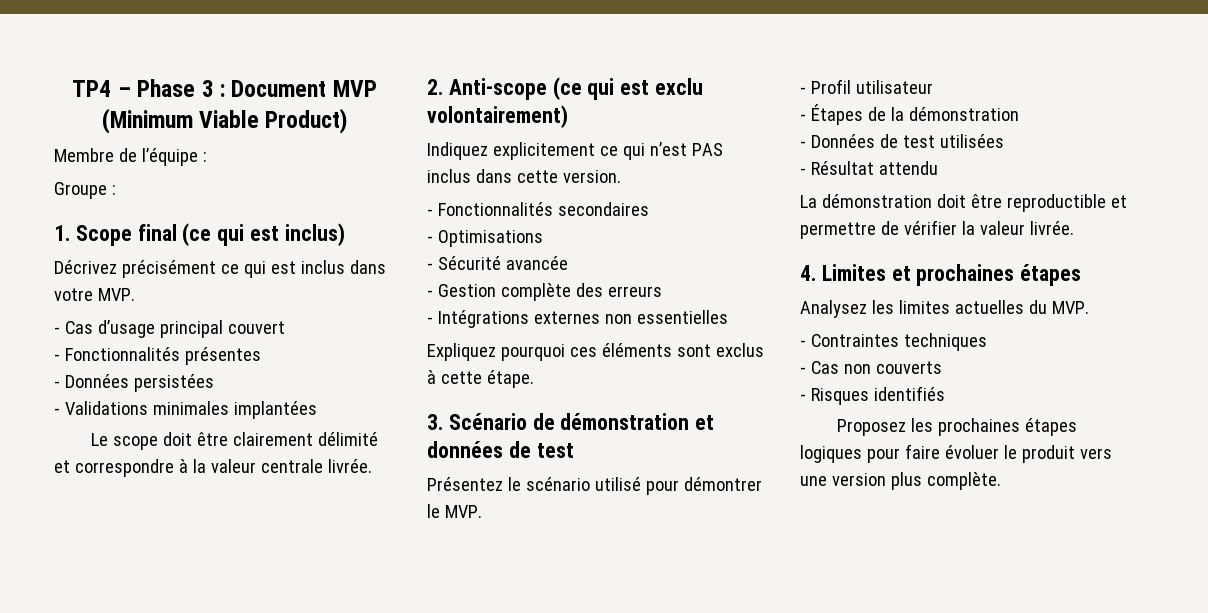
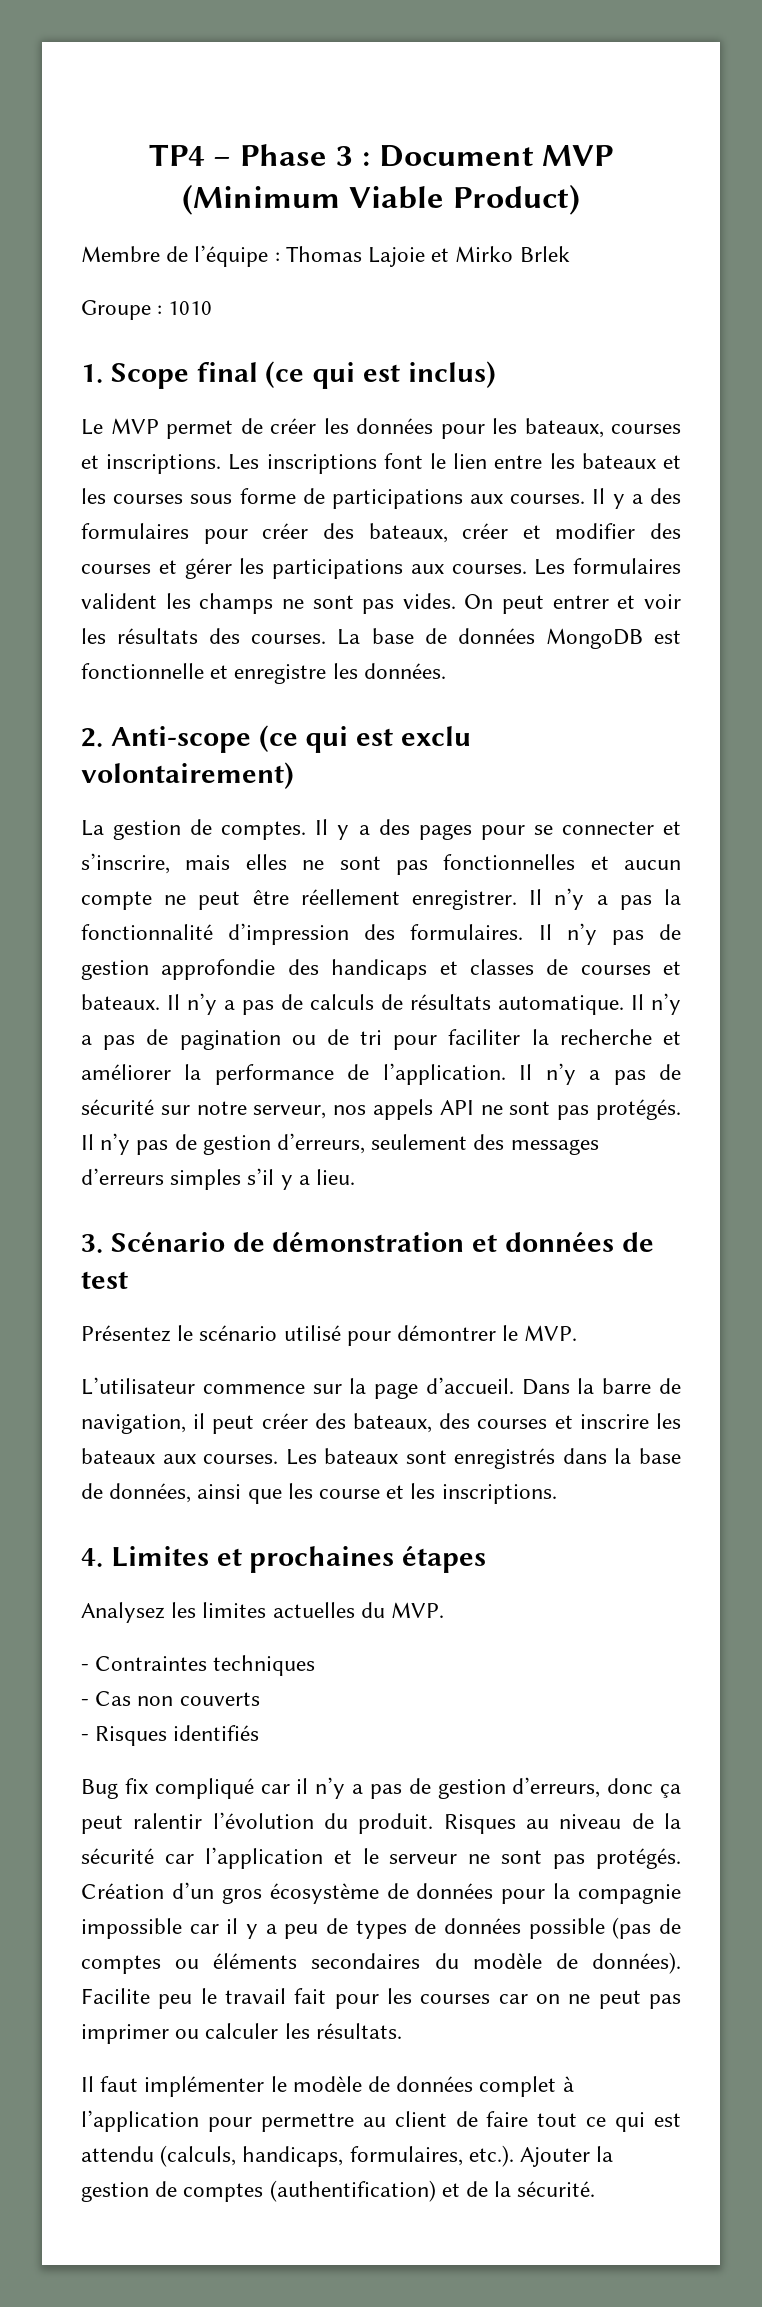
- Membre de l’équipe :
+ Membre de l’équipe : Thomas Lajoie et Mirko Brlek
- Groupe :
+ Groupe : 1010
- Décrivez précisément ce qui est inclus dans votre MVP.
- - Cas d’usage principal couvert
- - Fonctionnalités présentes
- - Données persistées
- - Validations minimales implantées
- Le scope doit être clairement délimité et correspondre à la valeur centrale livrée.
+ Le MVP permet de créer les données pour les bateaux, courses et inscriptions. Les inscriptions font le lien entre les bateaux et les courses sous forme de participations aux courses. Il y a des formulaires pour créer des bateaux, créer et modifier des courses et gérer les participations aux courses. Les formulaires valident les champs ne sont pas vides. On peut entrer et voir les résultats des courses. La base de données MongoDB est fonctionnelle et enregistre les données.
- Indiquez explicitement ce qui n’est PAS inclus dans cette version.
- - Fonctionnalités secondaires
- - Optimisations
- - Sécurité avancée
- - Gestion complète des erreurs
- - Intégrations externes non essentielles
- Expliquez pourquoi ces éléments sont exclus à cette étape.
+ La gestion de comptes. Il y a des pages pour se connecter et s’inscrire, mais elles ne sont pas fonctionnelles et aucun compte ne peut être réellement enregistrer. Il n’y a pas la fonctionnalité d’impression des formulaires. Il n’y pas de gestion approfondie des handicaps et classes de courses et bateaux. Il n’y a pas de calculs de résultats automatique. Il n’y a pas de pagination ou de tri pour faciliter la recherche et améliorer la performance de l’application. Il n’y a pas de sécurité sur notre serveur, nos appels API ne sont pas protégés. Il n’y pas de gestion d’erreurs, seulement des messages d’erreurs simples s’il y a lieu.
- - Profil utilisateur
- - Étapes de la démonstration
- - Données de test utilisées
- - Résultat attendu
- La démonstration doit être reproductible et permettre de vérifier la valeur livrée.
+ L’utilisateur commence sur la page d’accueil. Dans la barre de navigation, il peut créer des bateaux, des courses et inscrire les bateaux aux courses. Les bateaux sont enregistrés dans la base de données, ainsi que les course et les inscriptions.
- Proposez les prochaines étapes logiques pour faire évoluer le produit vers une version plus complète.
+ Bug fix compliqué car il n’y a pas de gestion d’erreurs, donc ça peut ralentir l’évolution du produit. Risques au niveau de la sécurité car l’application et le serveur ne sont pas protégés. Création d’un gros écosystème de données pour la compagnie impossible car il y a peu de types de données possible (pas de comptes ou éléments secondaires du modèle de données). Facilite peu le travail fait pour les courses car on ne peut pas imprimer ou calculer les résultats.
+ Il faut implémenter le modèle de données complet à l’application pour permettre au client de faire tout ce qui est attendu (calculs, handicaps, formulaires, etc.). Ajouter la gestion de comptes (authentification) et de la sécurité.

